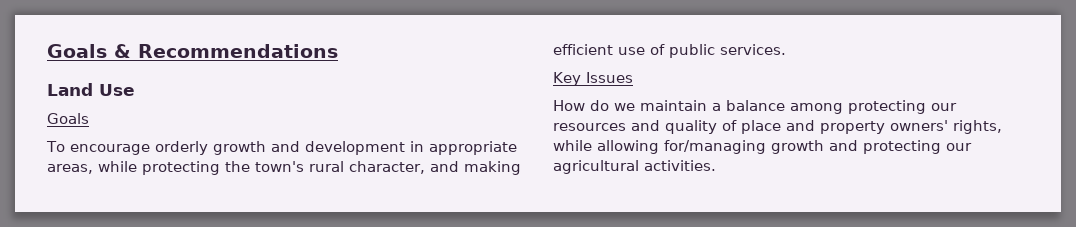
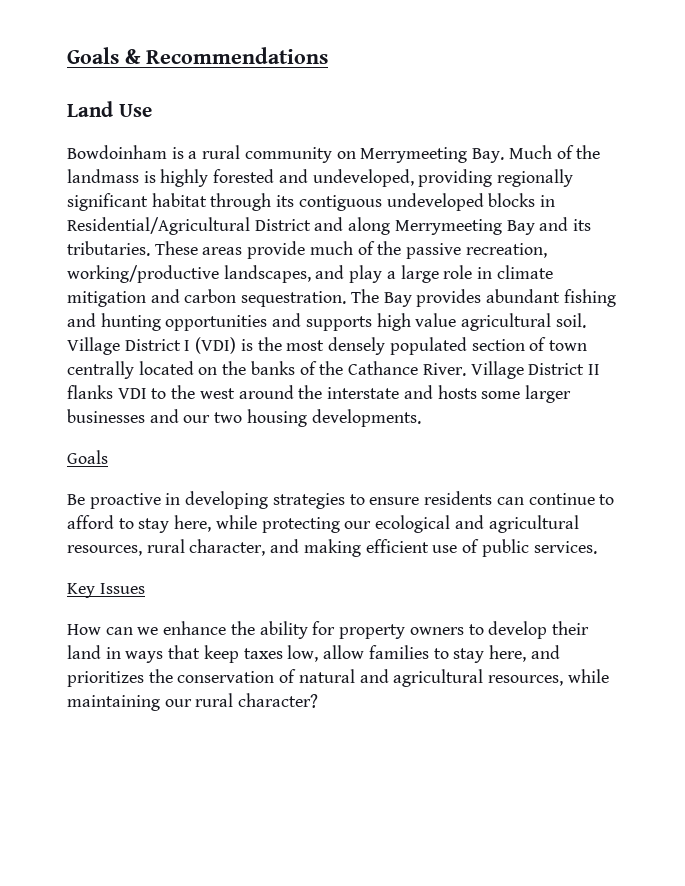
  Land Use
+ Bowdoinham is a rural community on Merrymeeting Bay. Much of the landmass is highly forested and undeveloped, providing regionally significant habitat through its contiguous undeveloped blocks in Residential/Agricultural District and along Merrymeeting Bay and its tributaries. These areas provide much of the passive recreation, working/productive landscapes, and play a large role in climate mitigation and carbon sequestration. The Bay provides abundant fishing and hunting opportunities and supports high value agricultural soil. Village District I (VDI) is the most densely populated section of town centrally located on the banks of the Cathance River. Village District II flanks VDI to the west around the interstate and hosts some larger businesses and our two housing developments.
  Goals
- To encourage orderly growth and development in appropriate areas, while protecting the town's rural character, and making efficient use of public services.
+ Be proactive in developing strategies to ensure residents can continue to afford to stay here, while protecting our ecological and agricultural resources, rural character, and making efficient use of public services.
- How do we maintain a balance among protecting our resources and quality of place and property owners' rights, while allowing for/managing growth and protecting our agricultural activities.
+ How can we enhance the ability for property owners to develop their land in ways that keep taxes low, allow families to stay here, and prioritizes the conservation of natural and agricultural resources, while maintaining our rural character?

